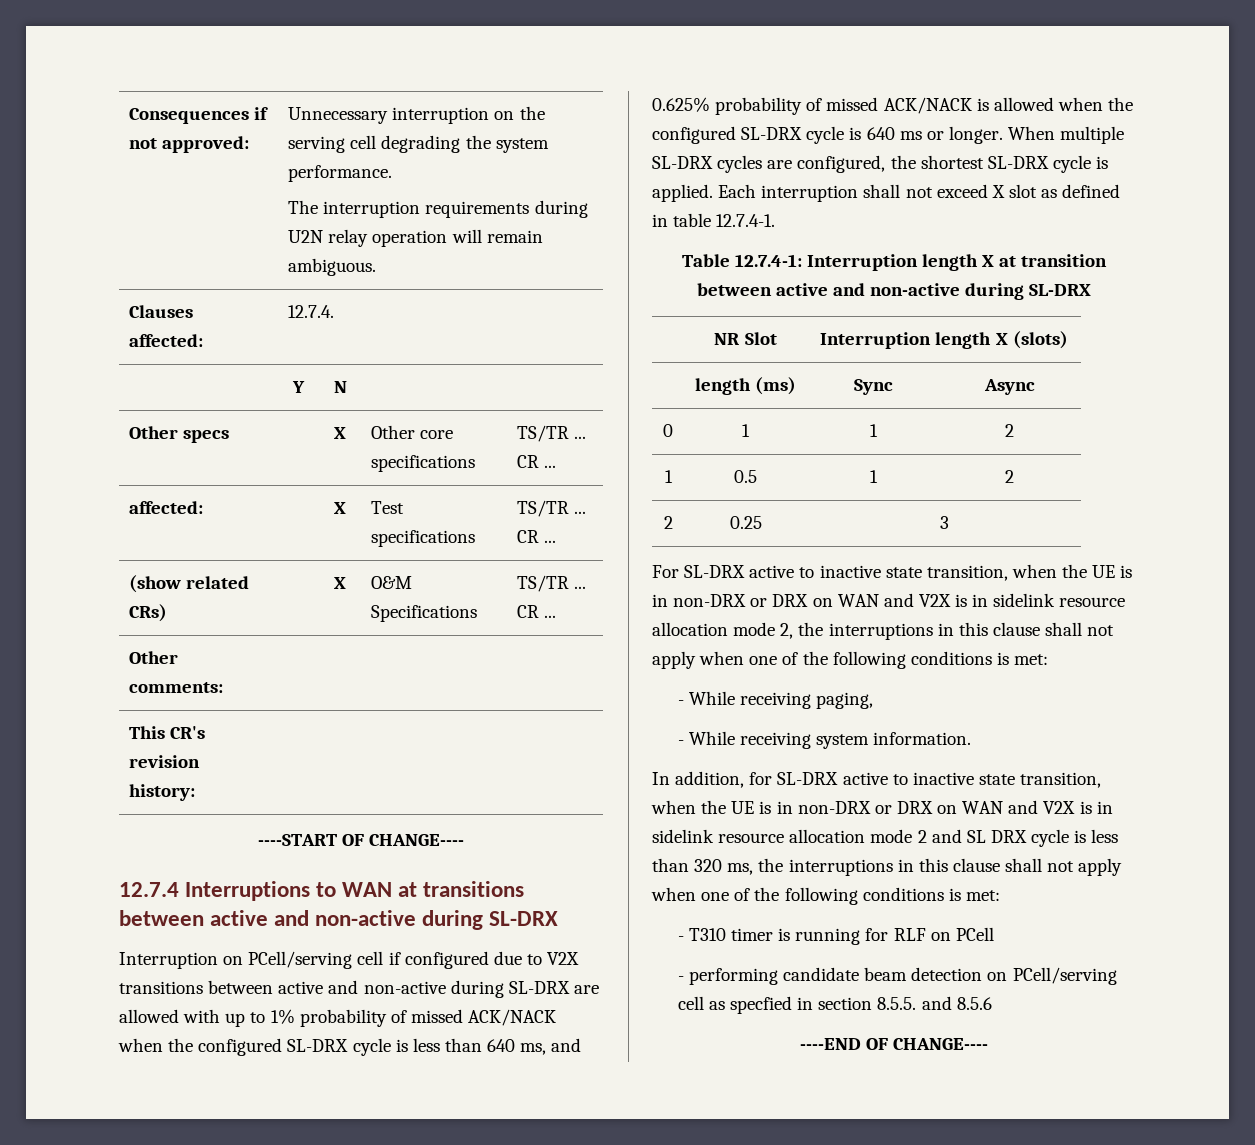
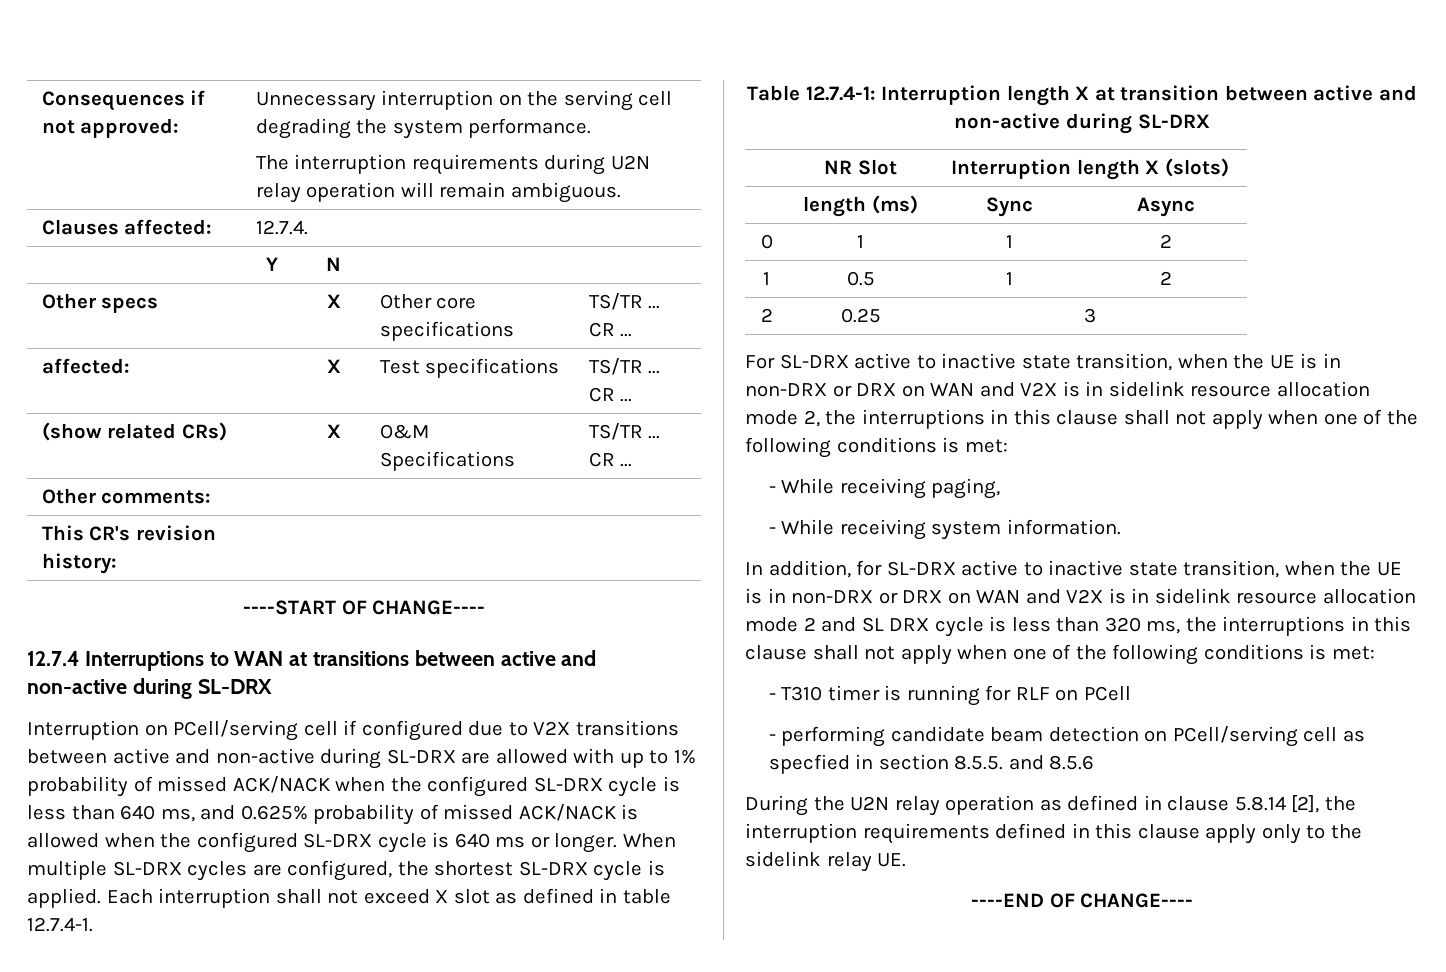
+ During the U2N relay operation as defined in clause 5.8.14 [2], the interruption requirements defined in this clause apply only to the sidelink relay UE.

